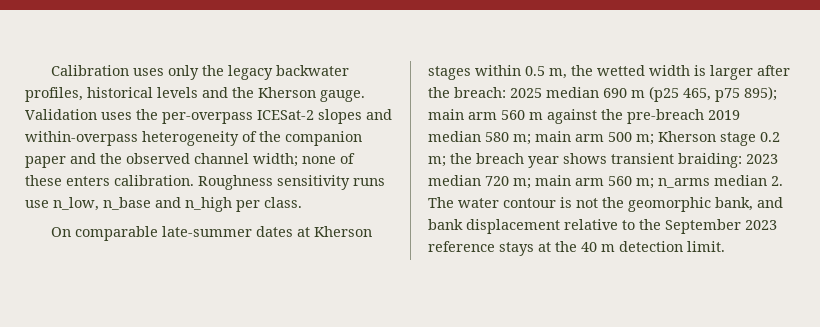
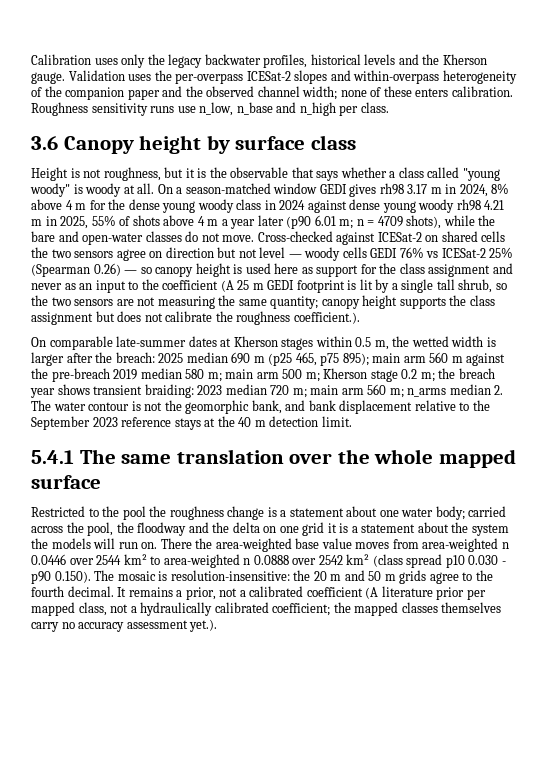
+ 3.6 Canopy height by surface class
+ Height is not roughness, but it is the observable that says whether a class called "young woody" is woody at all. On a season-matched window GEDI gives rh98 3.17 m in 2024, 8% above 4 m for the dense young woody class in 2024 against dense young woody rh98 4.21 m in 2025, 55% of shots above 4 m a year later (p90 6.01 m; n = 4709 shots), while the bare and open-water classes do not move. Cross-checked against ICESat-2 on shared cells the two sensors agree on direction but not level — woody cells GEDI 76% vs ICESat-2 25% (Spearman 0.26) — so canopy height is used here as support for the class assignment and never as an input to the coefficient (A 25 m GEDI footprint is lit by a single tall shrub, so the two sensors are not measuring the same quantity; canopy height supports the class assignment but does not calibrate the roughness coefficient.).
+ 5.4.1 The same translation over the whole mapped surface
+ Restricted to the pool the roughness change is a statement about one water body; carried across the pool, the floodway and the delta on one grid it is a statement about the system the models will run on. There the area-weighted base value moves from area-weighted n 0.0446 over 2544 km² to area-weighted n 0.0888 over 2542 km² (class spread p10 0.030 - p90 0.150). The mosaic is resolution-insensitive: the 20 m and 50 m grids agree to the fourth decimal. It remains a prior, not a calibrated coefficient (A literature prior per mapped class, not a hydraulically calibrated coefficient; the mapped classes themselves carry no accuracy assessment yet.).

